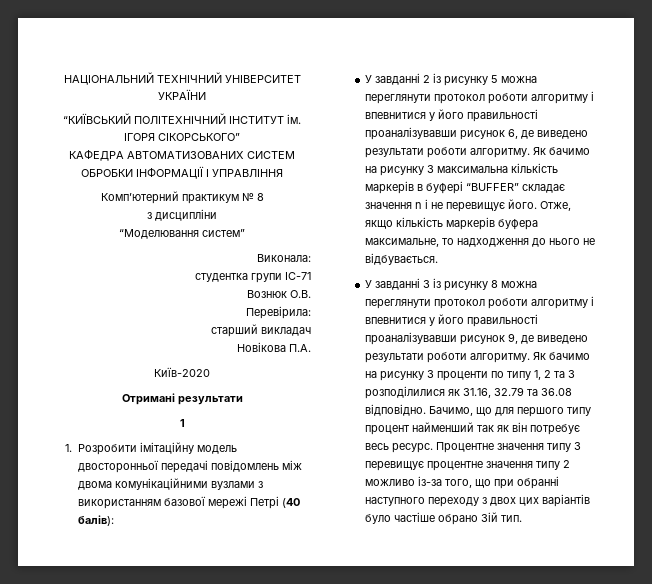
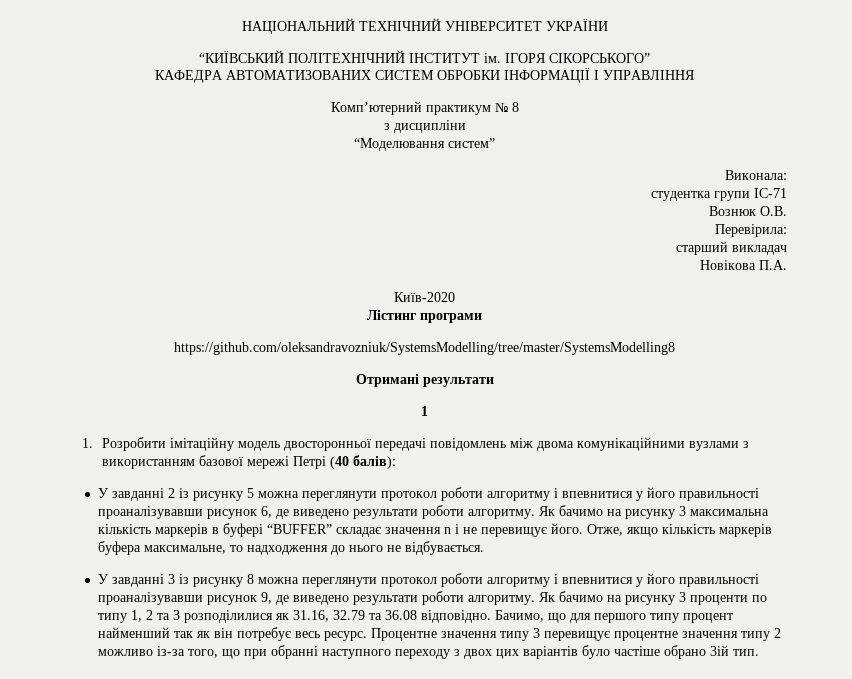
+ Лістинг програми
+ https://github.com/oleksandravozniuk/SystemsModelling/tree/master/SystemsModelling8

